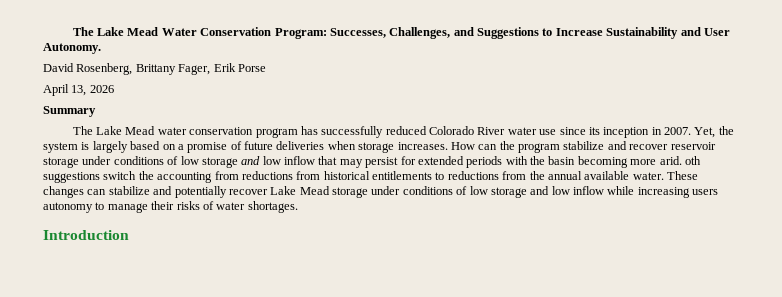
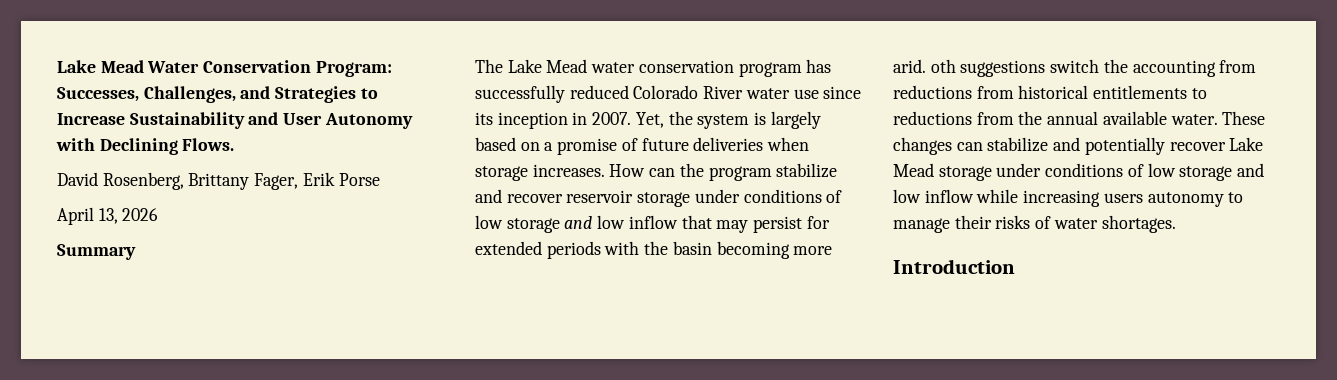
- The Lake Mead Water Conservation Program: Successes, Challenges, and Suggestions to Increase Sustainability and User Autonomy.
+ Lake Mead Water Conservation Program: Successes, Challenges, and Strategies to Increase Sustainability and User Autonomy with Declining Flows.

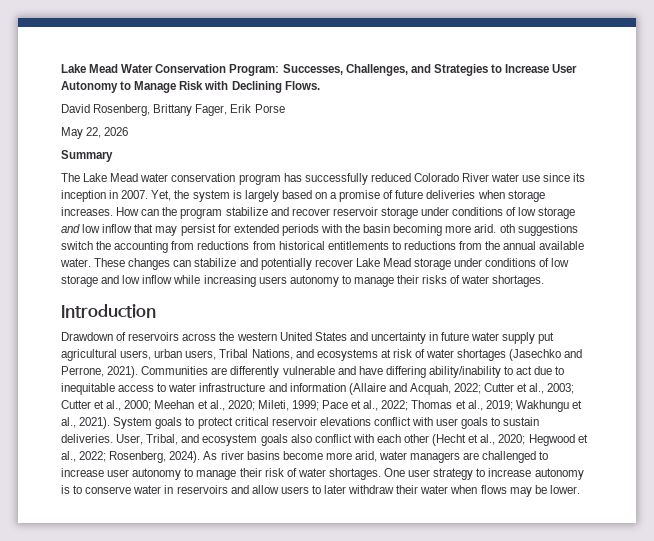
- Lake Mead Water Conservation Program: Successes, Challenges, and Strategies to Increase Sustainability and User Autonomy with Declining Flows.
+ Lake Mead Water Conservation Program: Successes, Challenges, and Strategies to Increase User Autonomy to Manage Risk with Declining Flows.
- April 13, 2026
+ May 22, 2026
+ Drawdown of reservoirs across the western United States and uncertainty in future water supply put agricultural users, urban users, Tribal Nations, and ecosystems at risk of water shortages (Jasechko and Perrone, 2021). Communities are differently vulnerable and have differing ability/inability to act due to inequitable access to water infrastructure and information (Allaire and Acquah, 2022; Cutter et al., 2003; Cutter et al., 2000; Meehan et al., 2020; Mileti, 1999; Pace et al., 2022; Thomas et al., 2019; Wakhungu et al., 2021). System goals to protect critical reservoir elevations conflict with user goals to sustain deliveries. User, Tribal, and ecosystem goals also conflict with each other (Hecht et al., 2020; Hegwood et al., 2022; Rosenberg, 2024). As river basins become more arid, water managers are challenged to increase user autonomy to manage their risk of water shortages. One user strategy to increase autonomy is to conserve water in reservoirs and allow users to later withdraw their water when flows may be lower.

